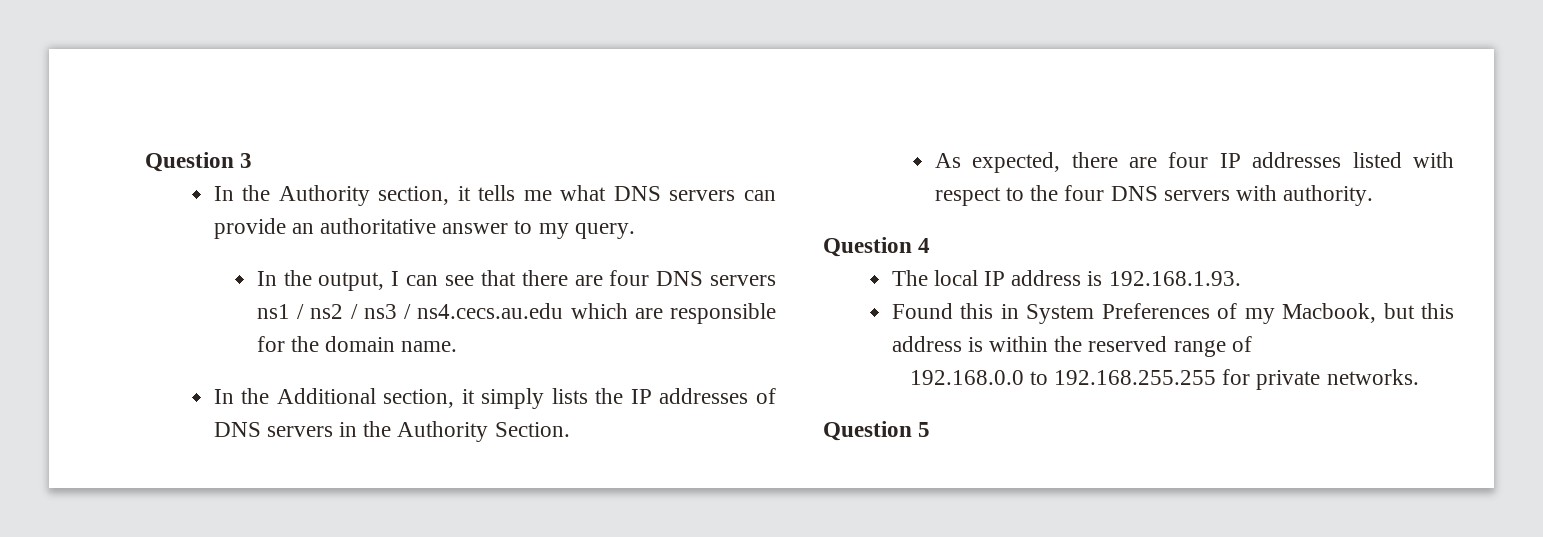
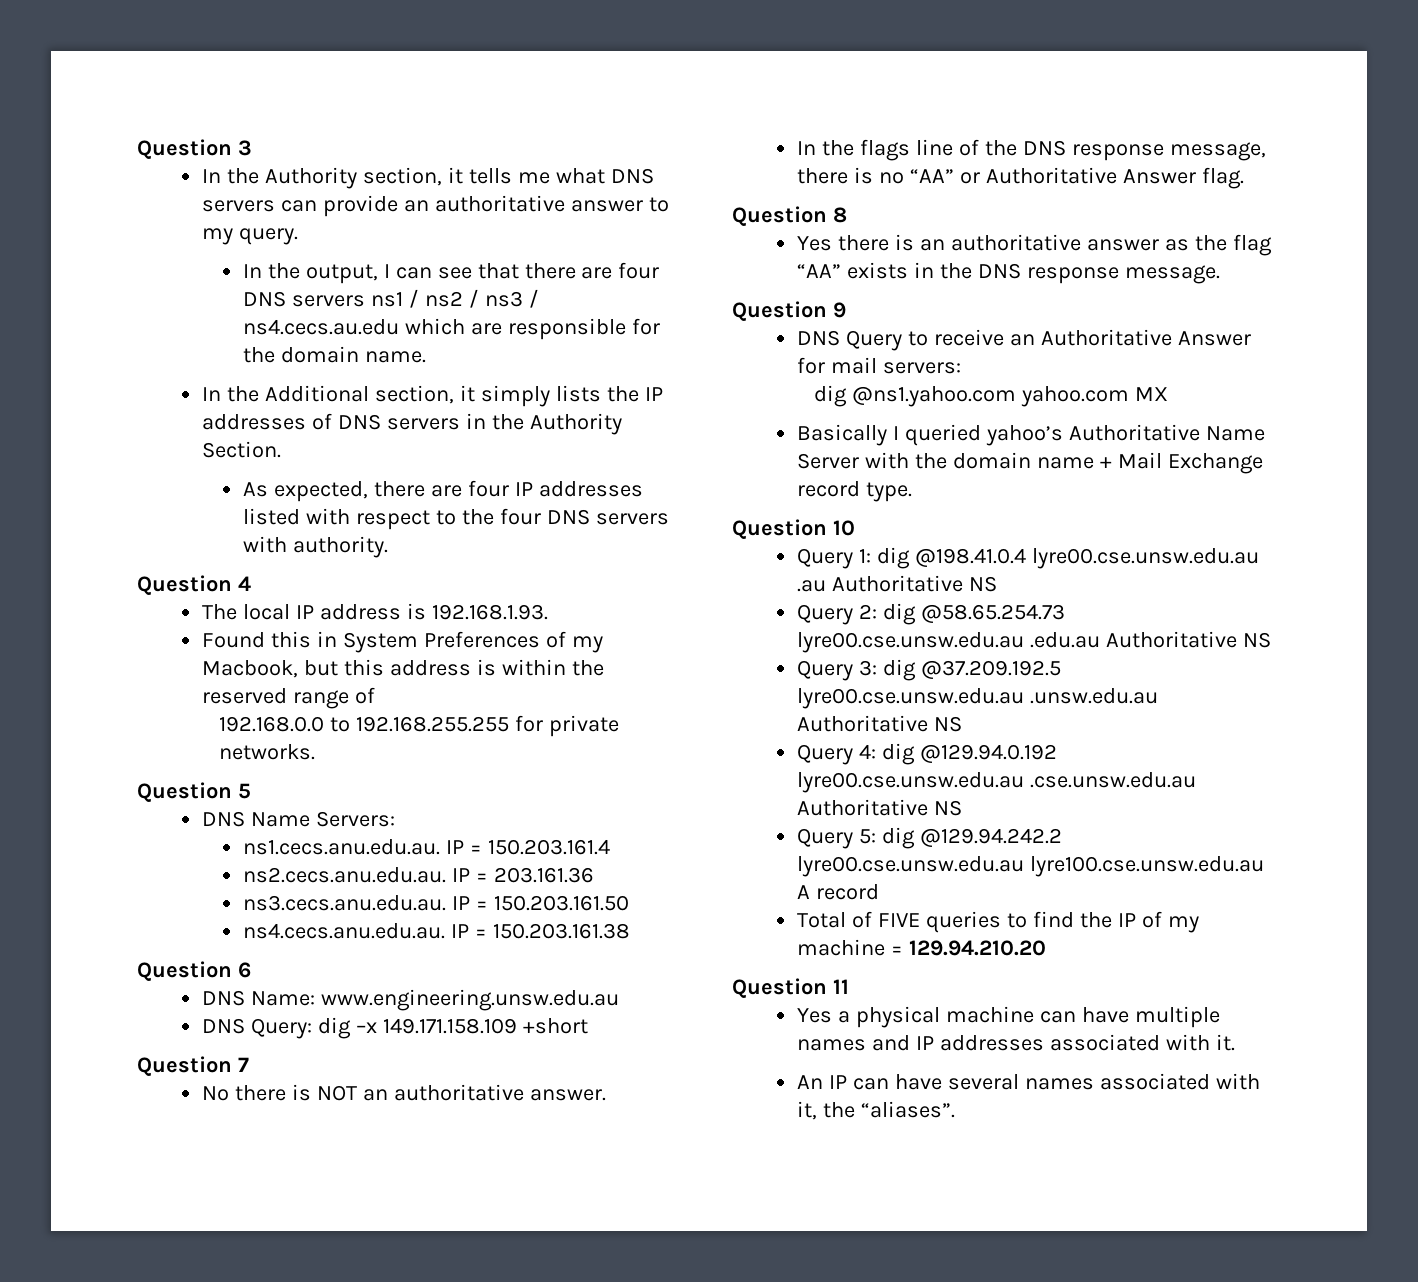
+ DNS Name Servers:
+ ns1.cecs.anu.edu.au. IP = 150.203.161.4
+ ns2.cecs.anu.edu.au. IP = 203.161.36
+ ns3.cecs.anu.edu.au. IP = 150.203.161.50
+ ns4.cecs.anu.edu.au. IP = 150.203.161.38
+ Question 6
+ DNS Name: www.engineering.unsw.edu.au
+ DNS Query: dig –x 149.171.158.109 +short
+ Question 7
+ No there is NOT an authoritative answer.
+ In the flags line of the DNS response message, there is no “AA” or Authoritative Answer flag.
+ Question 8
+ Yes there is an authoritative answer as the flag “AA” exists in the DNS response message.
+ Question 9
+ DNS Query to receive an Authoritative Answer for mail servers:
+ dig @ns1.yahoo.com yahoo.com MX
+ Basically I queried yahoo’s Authoritative Name Server with the domain name + Mail Exchange record type.
+ Question 10
+ Query 1: dig @198.41.0.4 lyre00.cse.unsw.edu.au .au Authoritative NS
+ Query 2: dig @58.65.254.73 lyre00.cse.unsw.edu.au .edu.au Authoritative NS
+ Query 3: dig @37.209.192.5 lyre00.cse.unsw.edu.au .unsw.edu.au Authoritative NS
+ Query 4: dig @129.94.0.192 lyre00.cse.unsw.edu.au .cse.unsw.edu.au Authoritative NS
+ Query 5: dig @129.94.242.2 lyre00.cse.unsw.edu.au lyre100.cse.unsw.edu.au A record
+ Total of FIVE queries to find the IP of my machine = 129.94.210.20
+ Question 11
+ Yes a physical machine can have multiple names and IP addresses associated with it.
+ An IP can have several names associated with it, the “aliases”.

